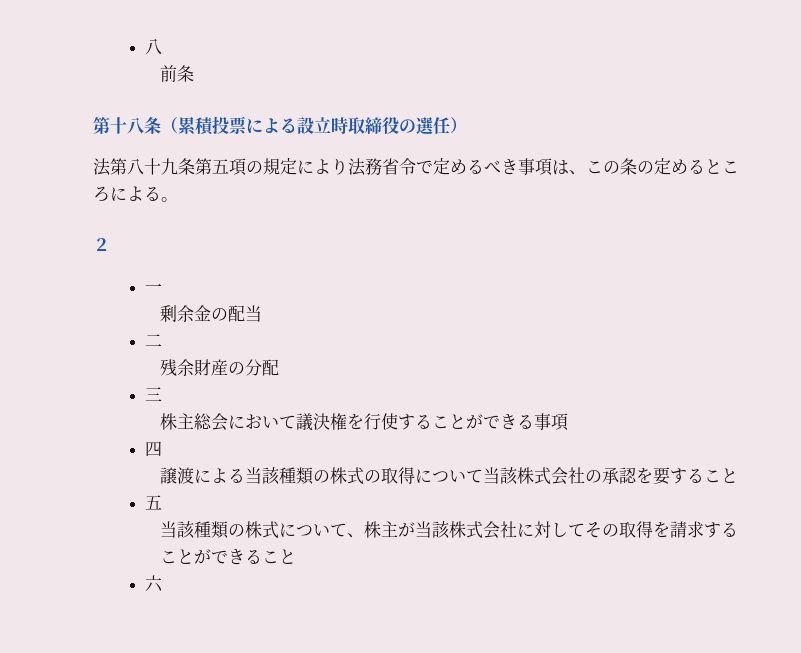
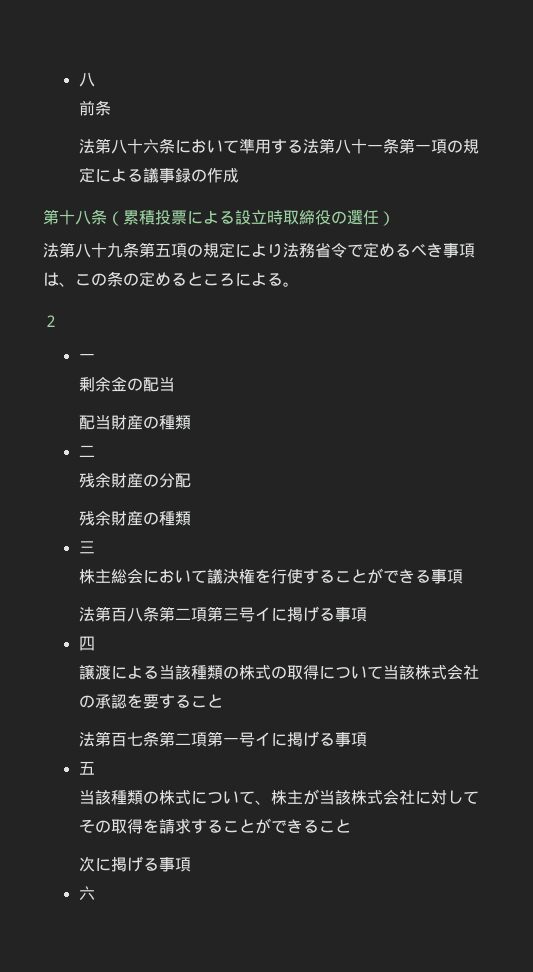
+ 法第八十六条において準用する法第八十一条第一項の規定による議事録の作成
+ 配当財産の種類
+ 残余財産の種類
+ 法第百八条第二項第三号イに掲げる事項
+ 法第百七条第二項第一号イに掲げる事項
+ 次に掲げる事項

